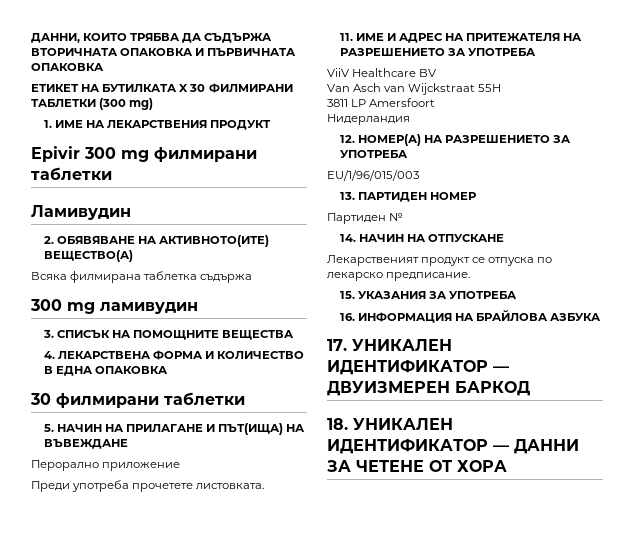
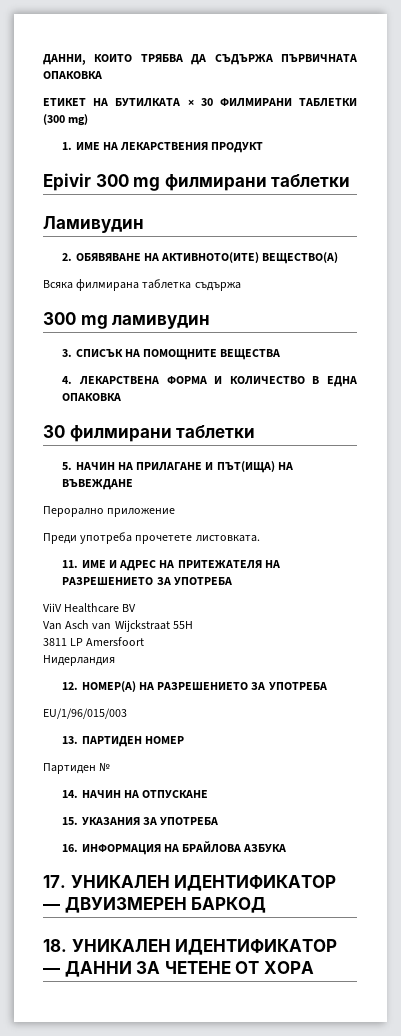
- ДАННИ, КОИТО ТРЯБВА ДА СЪДЪРЖА ВТОРИЧНАТА ОПАКОВКА И ПЪРВИЧНАТА ОПАКОВКА
+ ДАННИ, КОИТО ТРЯБВА ДА СЪДЪРЖА ПЪРВИЧНАТА ОПАКОВКА
- ЕТИКЕТ НА БУТИЛКАТА X 30 ФИЛМИРАНИ ТАБЛЕТКИ (300 mg)
+ ЕТИКЕТ НА БУТИЛКАТА × 30 ФИЛМИРАНИ ТАБЛЕТКИ (300 mg)
- Лекарственият продукт се отпуска по лекарско предписание.

